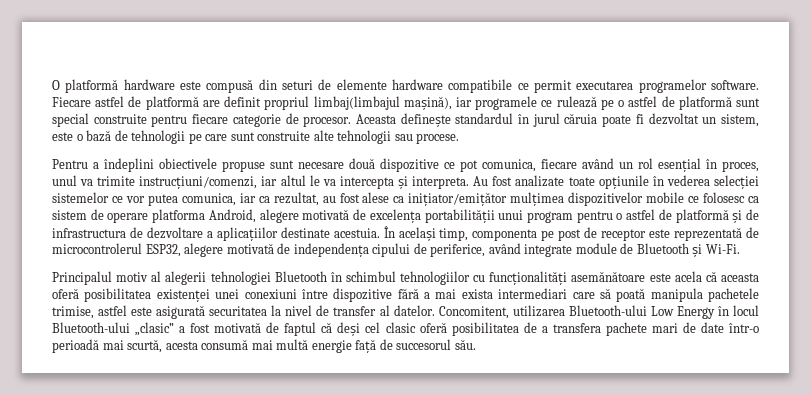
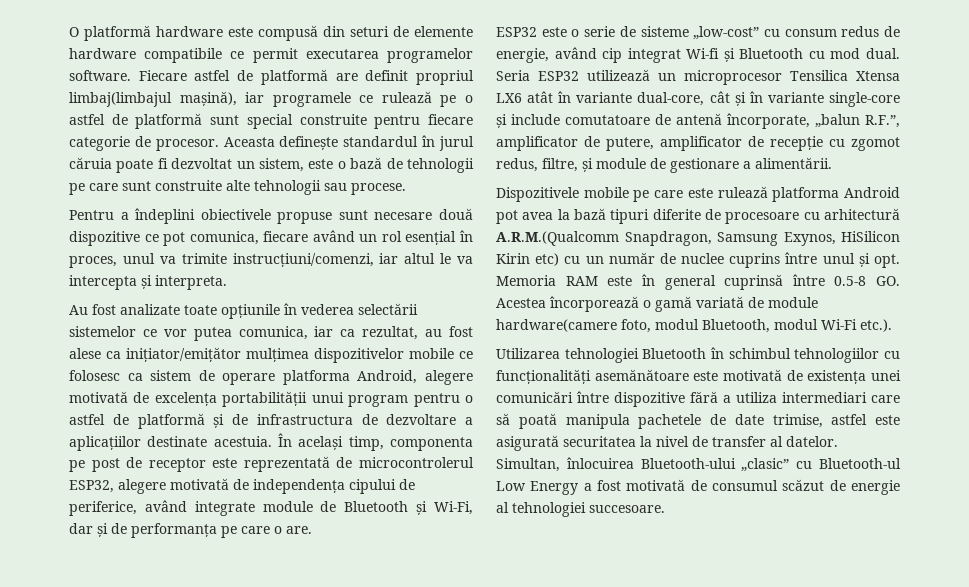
- Pentru a îndeplini obiectivele propuse sunt necesare două dispozitive ce pot comunica, fiecare având un rol esențial în proces, unul va trimite instrucțiuni/comenzi, iar altul le va intercepta și interpreta. Au fost analizate toate opțiunile în vederea selecției sistemelor ce vor putea comunica, iar ca rezultat, au fost alese ca inițiator/emițător mulțimea dispozitivelor mobile ce folosesc ca sistem de operare platforma Android, alegere motivată de excelența portabilității unui program pentru o astfel de platformă și de infrastructura de dezvoltare a aplicațiilor destinate acestuia.
+ Pentru a îndeplini obiectivele propuse sunt necesare două dispozitive ce pot comunica, fiecare având un rol esențial în proces, unul va trimite instrucțiuni/comenzi, iar altul le va intercepta și interpreta.
+ Au fost analizate toate opțiunile în vederea selectării sistemelor ce vor putea comunica, iar ca rezultat, au fost alese ca inițiator/emițător mulțimea dispozitivelor mobile ce folosesc ca sistem de operare platforma Android, alegere motivată de excelența portabilității unui program pentru o astfel de platformă și de infrastructura de dezvoltare a aplicațiilor destinate acestuia.
- În același timp, componenta pe post de receptor este reprezentată de microcontrolerul ESP32, alegere motivată de independența cipului de periferice, având integrate module de Bluetooth și Wi-Fi.
- Principalul motiv al alegerii tehnologiei Bluetooth în schimbul tehnologiilor cu funcționalități asemănătoare este acela că aceasta oferă posibilitatea existenței unei conexiuni între dispozitive fără a mai exista intermediari care să poată manipula pachetele trimise, astfel este asigurată securitatea la nivel de transfer al datelor.
+ În același timp, componenta pe post de receptor este reprezentată de microcontrolerul ESP32, alegere motivată de independența cipului de periferice, având integrate module de Bluetooth și Wi-Fi, dar și de performanța pe care o are.
+ ESP32 este o serie de sisteme „low-cost” cu consum redus de energie, având cip integrat Wi-fi și Bluetooth cu mod dual. Seria ESP32 utilizează un microprocesor Tensilica Xtensa LX6 atât în variante dual-core, cât și în variante single-core și include comutatoare de antenă încorporate, „balun R.F.”, amplificator de putere, amplificator de recepție cu zgomot redus, filtre, și module de gestionare a alimentării.
+ Dispozitivele mobile pe care este rulează platforma Android pot avea la bază tipuri diferite de procesoare cu arhitectură A.R.M.(Qualcomm Snapdragon, Samsung Exynos, HiSilicon Kirin etc) cu un număr de nuclee cuprins între unul și opt. Memoria RAM este în general cuprinsă între 0.5-8 GO. Acestea încorporează o gamă variată de module hardware(camere foto, modul Bluetooth, modul Wi-Fi etc.).
+ Utilizarea tehnologiei Bluetooth în schimbul tehnologiilor cu funcționalități asemănătoare este motivată de existența unei comunicări între dispozitive fără a utiliza intermediari care să poată manipula pachetele de date trimise, astfel este asigurată securitatea la nivel de transfer al datelor.
- Concomitent, utilizarea Bluetooth-ului Low Energy în locul Bluetooth-ului „clasic” a fost motivată de faptul că deși cel clasic oferă posibilitatea de a transfera pachete mari de date într-o perioadă mai scurtă, acesta consumă mai multă energie față de succesorul său.
+ Simultan, înlocuirea Bluetooth-ului „clasic” cu Bluetooth-ul Low Energy a fost motivată de consumul scăzut de energie al tehnologiei succesoare.

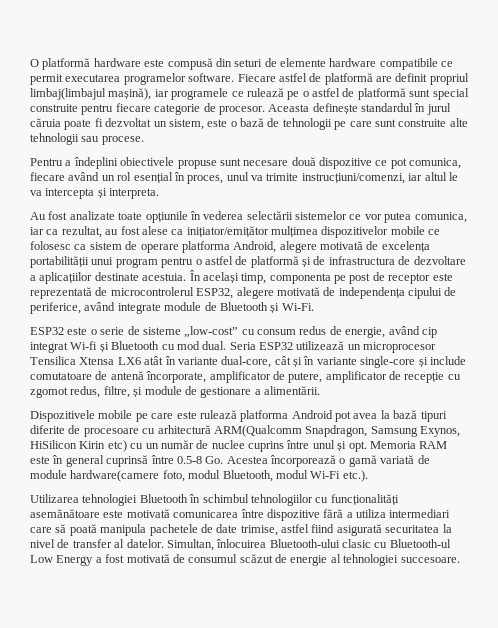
- În același timp, componenta pe post de receptor este reprezentată de microcontrolerul ESP32, alegere motivată de independența cipului de periferice, având integrate module de Bluetooth și Wi-Fi, dar și de performanța pe care o are.
+ În același timp, componenta pe post de receptor este reprezentată de microcontrolerul ESP32, alegere motivată de independența cipului de periferice, având integrate module de Bluetooth și Wi-Fi.
- Seria ESP32 utilizează un microprocesor Tensilica Xtensa LX6 atât în variante dual-core, cât și în variante single-core și include comutatoare de antenă încorporate, „balun R.F.”, amplificator de putere, amplificator de recepție cu zgomot redus, filtre, și module de gestionare a alimentării.
+ Seria ESP32 utilizează un microprocesor Tensilica Xtensa LX6 atât în variante dual-core, cât și în variante single-core și include comutatoare de antenă încorporate, amplificator de putere, amplificator de recepție cu zgomot redus, filtre, și module de gestionare a alimentării.
- Dispozitivele mobile pe care este rulează platforma Android pot avea la bază tipuri diferite de procesoare cu arhitectură A.R.M.(Qualcomm Snapdragon, Samsung Exynos, HiSilicon Kirin etc) cu un număr de nuclee cuprins între unul și opt.
+ Dispozitivele mobile pe care este rulează platforma Android pot avea la bază tipuri diferite de procesoare cu arhitectură ARM(Qualcomm Snapdragon, Samsung Exynos, HiSilicon Kirin etc) cu un număr de nuclee cuprins între unul și opt.
- Memoria RAM este în general cuprinsă între 0.5-8 GO. Acestea încorporează o gamă variată de module hardware(camere foto, modul Bluetooth, modul Wi-Fi etc.).
+ Memoria RAM este în general cuprinsă între 0.5-8 Go. Acestea încorporează o gamă variată de module hardware(camere foto, modul Bluetooth, modul Wi-Fi etc.).
- Utilizarea tehnologiei Bluetooth în schimbul tehnologiilor cu funcționalități asemănătoare este motivată de existența unei comunicări între dispozitive fără a utiliza intermediari care să poată manipula pachetele de date trimise, astfel este asigurată securitatea la nivel de transfer al datelor.
+ Utilizarea tehnologiei Bluetooth în schimbul tehnologiilor cu funcționalități asemănătoare este motivată comunicarea între dispozitive fără a utiliza intermediari care să poată manipula pachetele de date trimise, astfel fiind asigurată securitatea la nivel de transfer al datelor.
- Simultan, înlocuirea Bluetooth-ului „clasic” cu Bluetooth-ul Low Energy a fost motivată de consumul scăzut de energie al tehnologiei succesoare.
+ Simultan, înlocuirea Bluetooth-ului clasic cu Bluetooth-ul Low Energy a fost motivată de consumul scăzut de energie al tehnologiei succesoare.

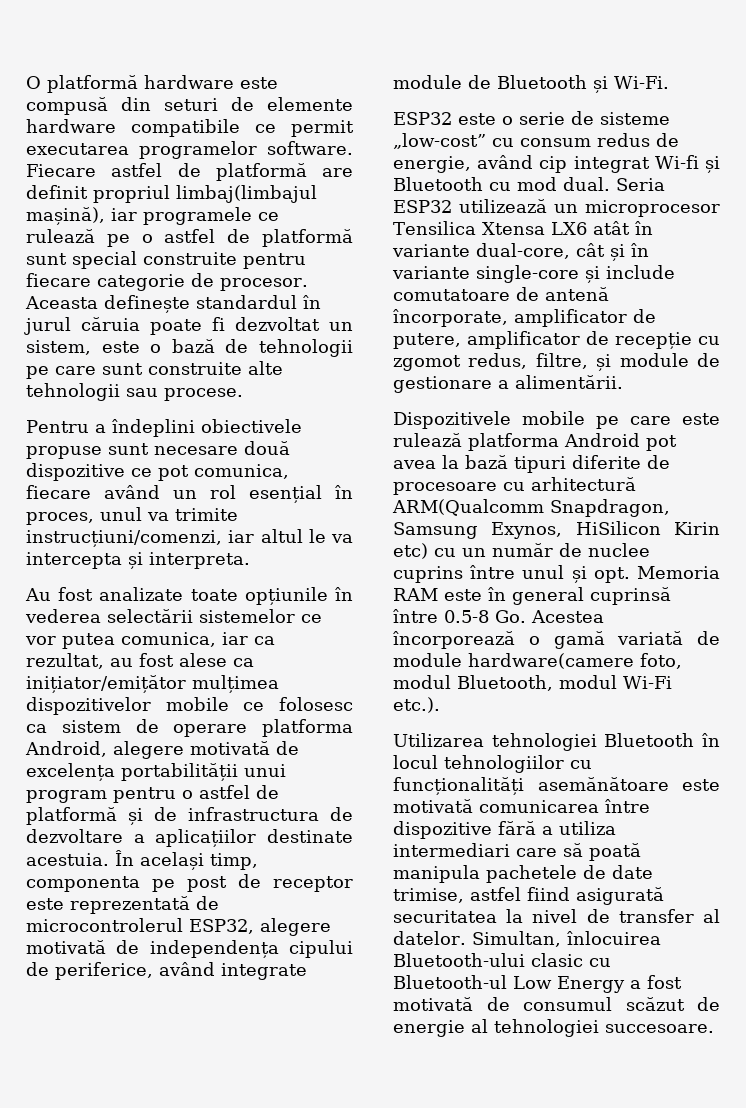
- Utilizarea tehnologiei Bluetooth în schimbul tehnologiilor cu funcționalități asemănătoare este motivată comunicarea între dispozitive fără a utiliza intermediari care să poată manipula pachetele de date trimise, astfel fiind asigurată securitatea la nivel de transfer al datelor.
+ Utilizarea tehnologiei Bluetooth în locul tehnologiilor cu funcționalități asemănătoare este motivată comunicarea între dispozitive fără a utiliza intermediari care să poată manipula pachetele de date trimise, astfel fiind asigurată securitatea la nivel de transfer al datelor.

